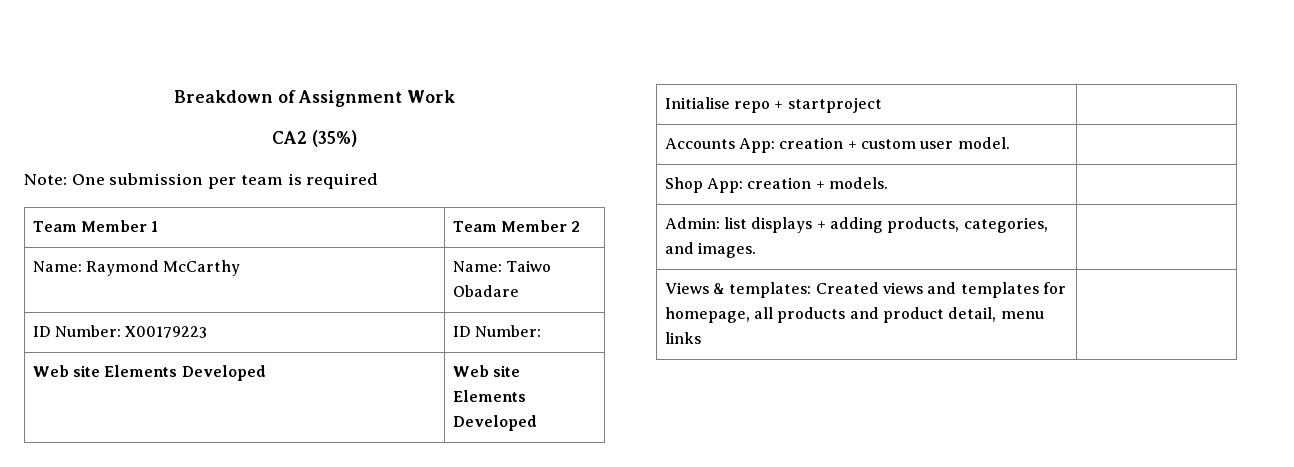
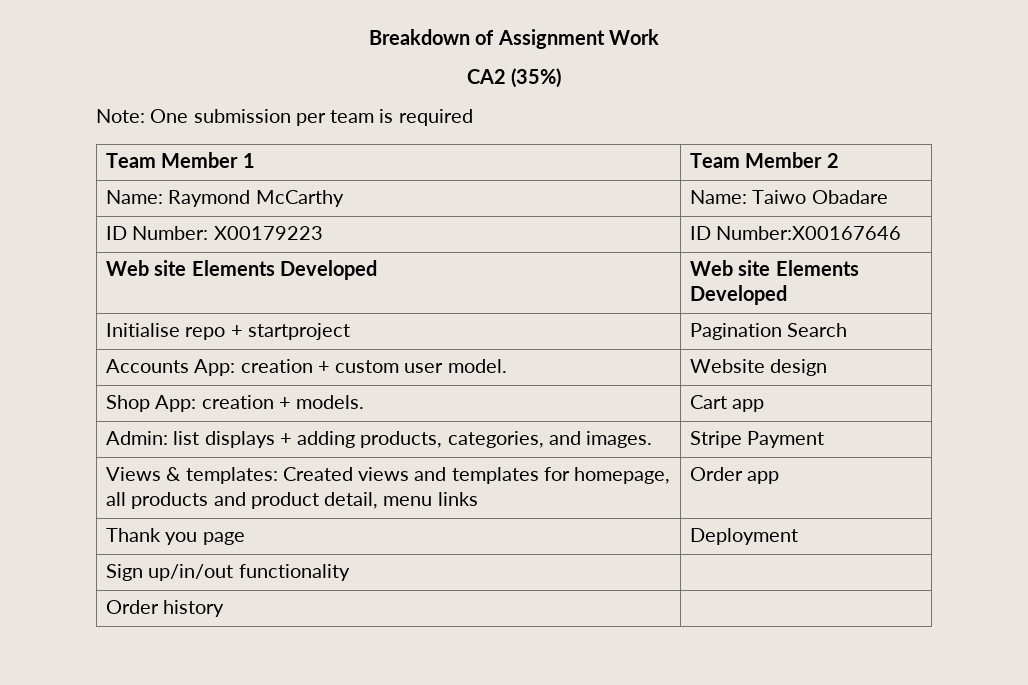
- ID Number: X00179223 | ID Number:
+ ID Number: X00179223 | ID Number:X00167646
- Initialise repo + startproject |
+ Initialise repo + startproject | Pagination Search
- Accounts App: creation + custom user model. |
+ Accounts App: creation + custom user model. | Website design
- Shop App: creation + models. |
+ Shop App: creation + models. | Cart app
- Admin: list displays + adding products, categories, and images. |
+ Admin: list displays + adding products, categories, and images. | Stripe Payment
- Views & templates: Created views and templates for homepage, all products and product detail, menu links |
+ Views & templates: Created views and templates for homepage, all products and product detail, menu links | Order app
+ Thank you page | Deployment
+ Sign up/in/out functionality |
+ Order history |

